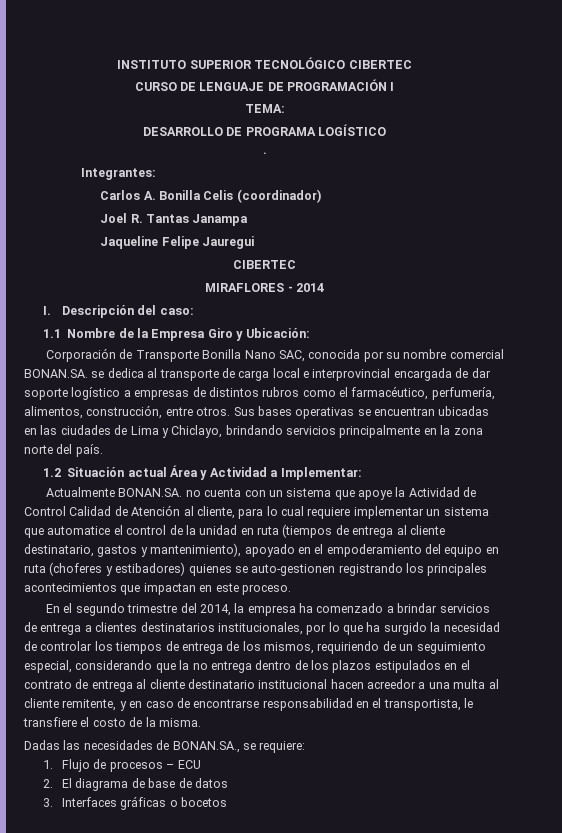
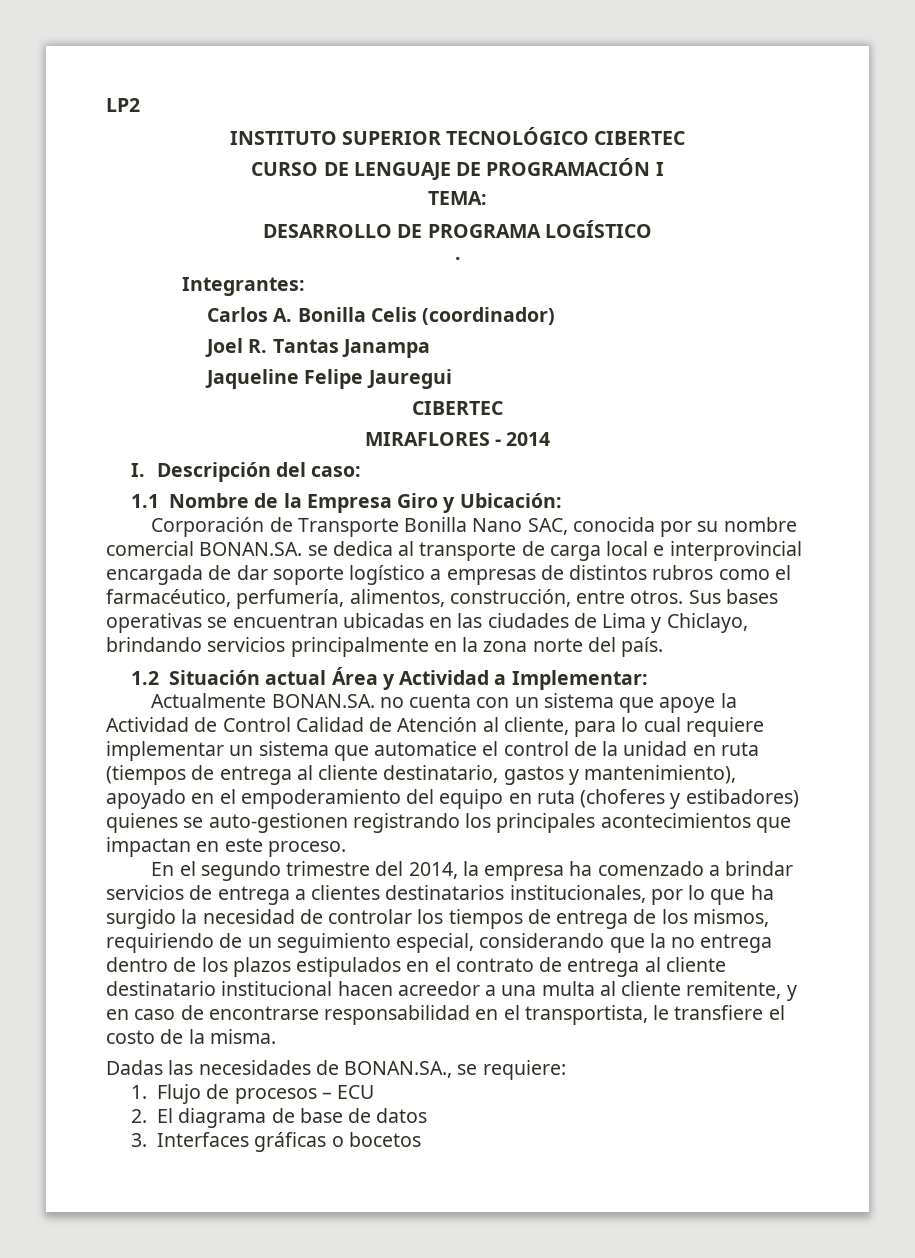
+ LP2

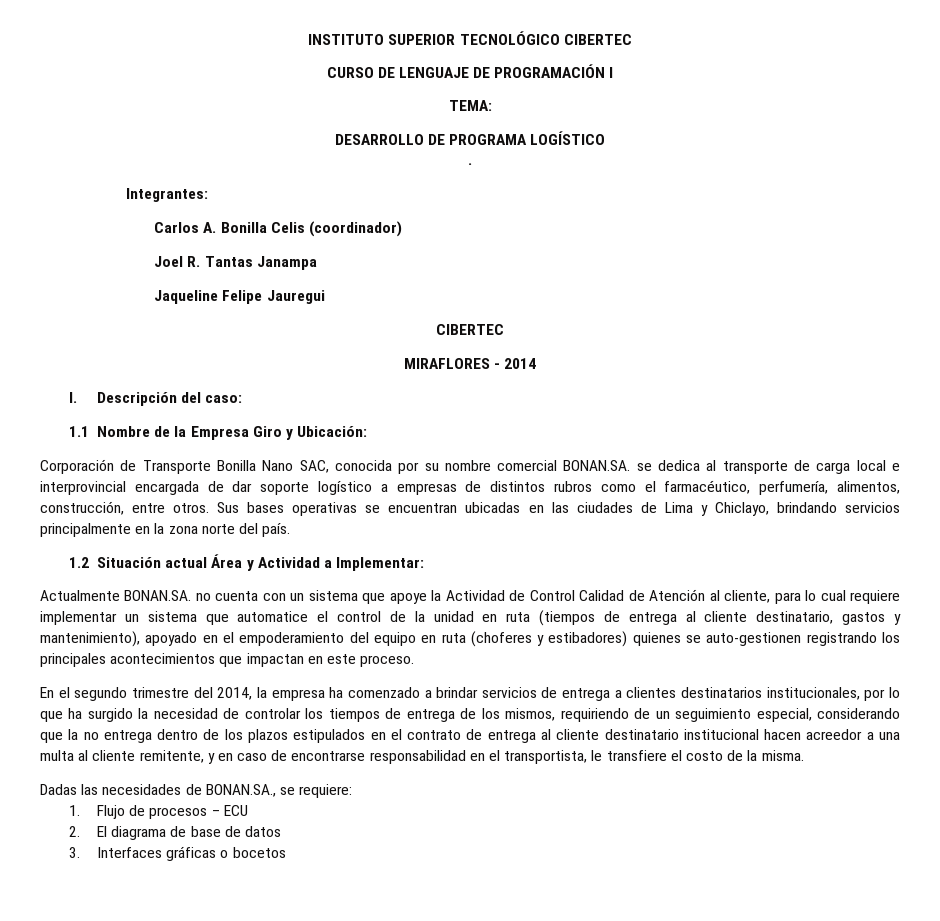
- LP2

